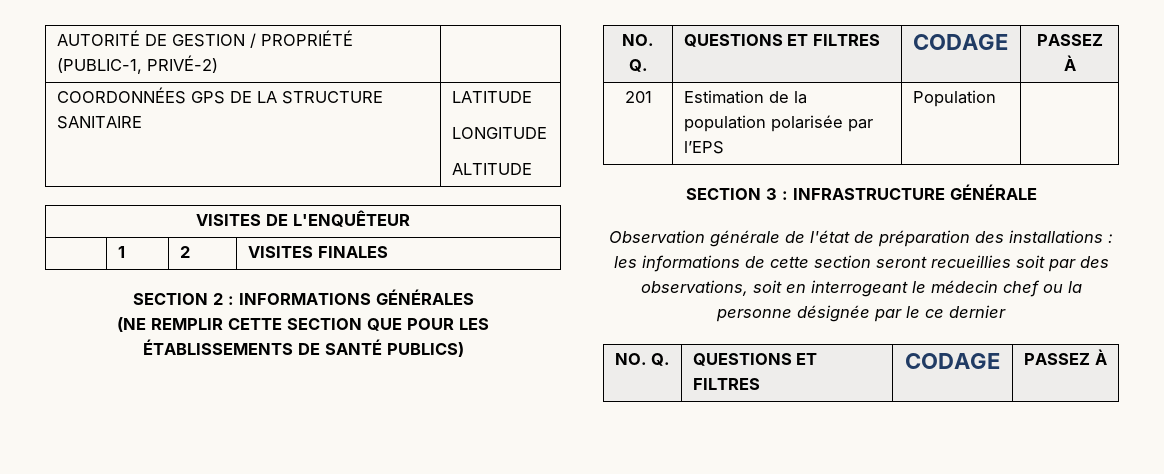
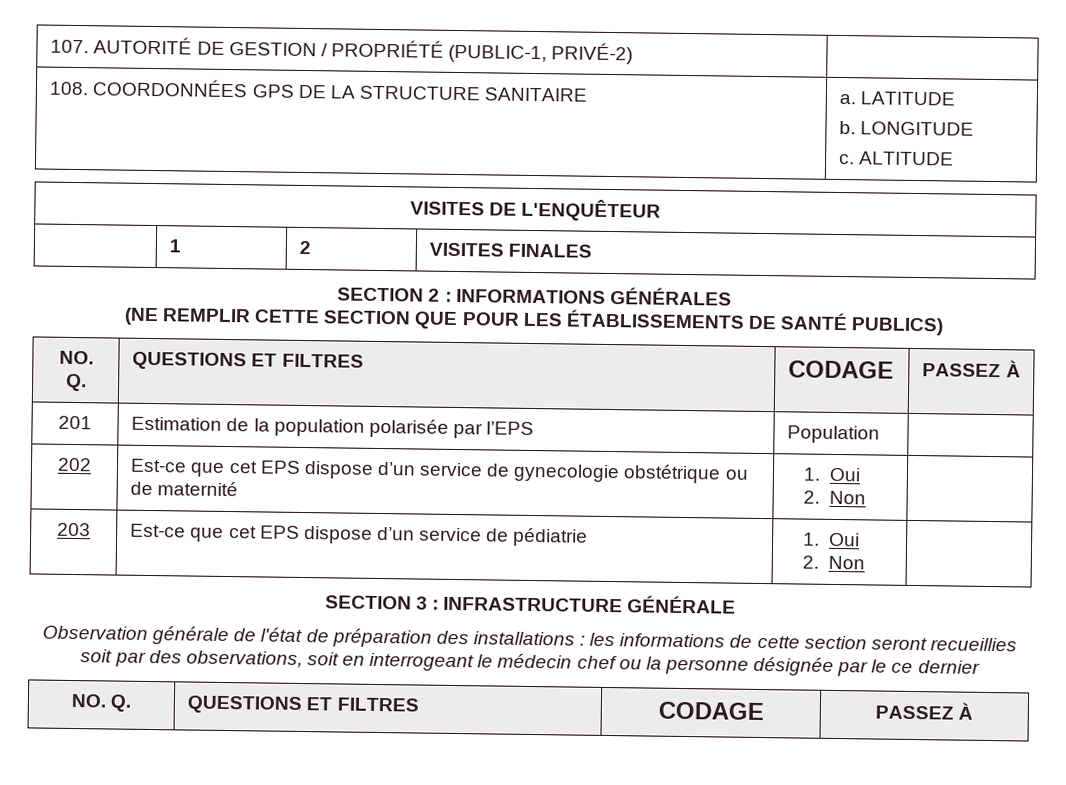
- AUTORITÉ DE GESTION / PROPRIÉTÉ (PUBLIC-1, PRIVÉ-2) |
+ 107. AUTORITÉ DE GESTION / PROPRIÉTÉ (PUBLIC-1, PRIVÉ-2) |
- COORDONNÉES GPS DE LA STRUCTURE SANITAIRE | LATITUDE
- LONGITUDE
- ALTITUDE
+ 108. COORDONNÉES GPS DE LA STRUCTURE SANITAIRE | a. LATITUDE
+ b. LONGITUDE
+ c. ALTITUDE
+ 202 | Est-ce que cet EPS dispose d’un service de gynecologie obstétrique ou de maternité | 1. Oui
+ 2. Non |
+ 203 | Est-ce que cet EPS dispose d’un service de pédiatrie | 1. Oui
+ 2. Non |

